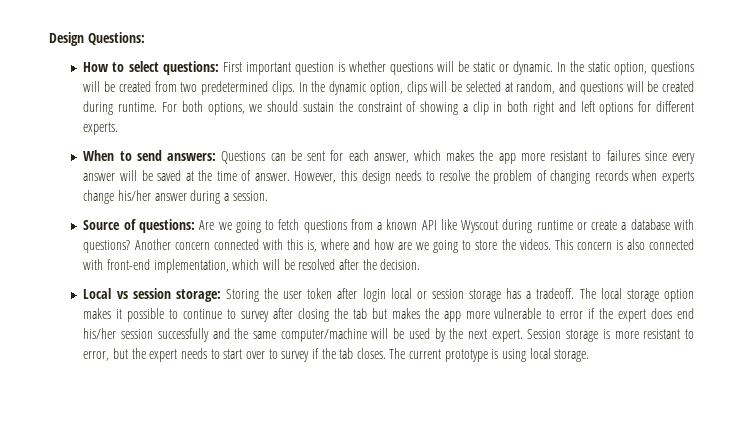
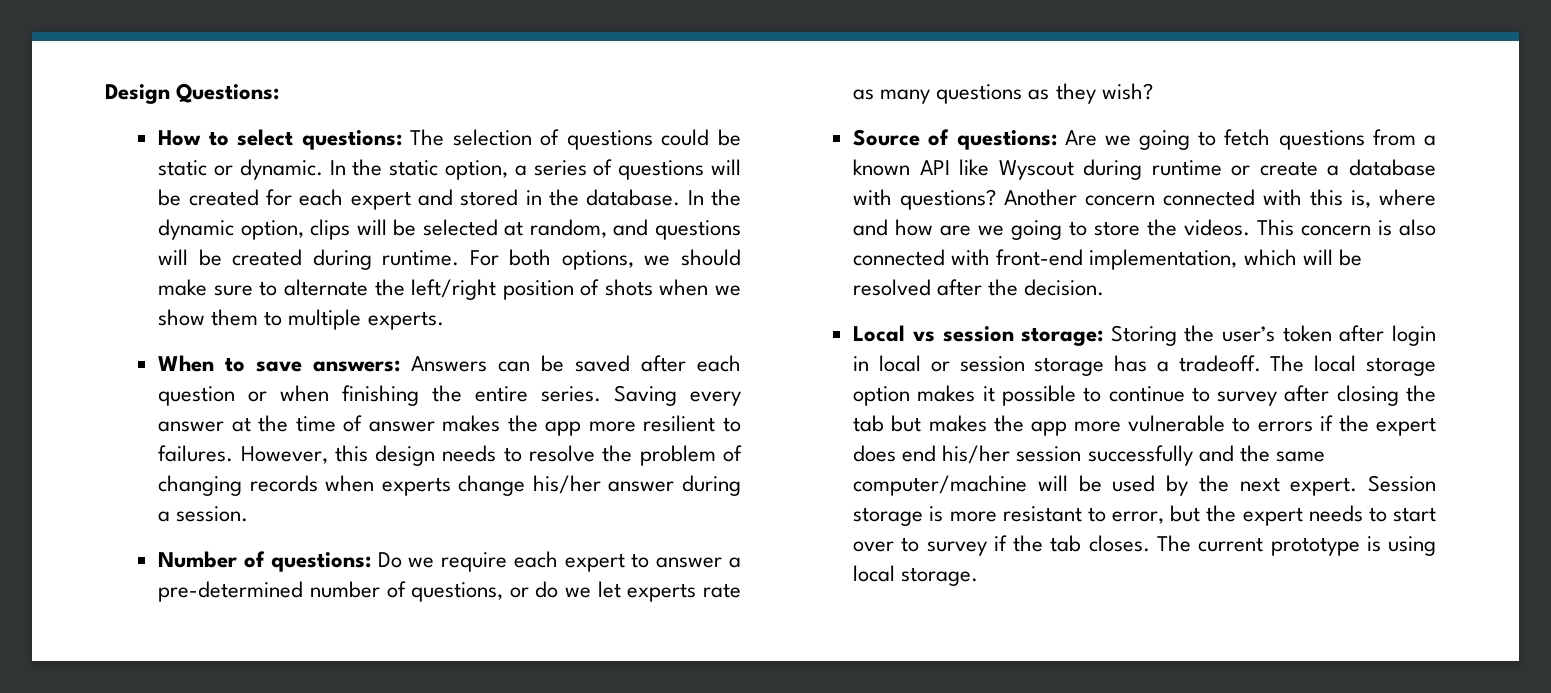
- How to select questions: First important question is whether questions will be static or dynamic.
+ How to select questions: The selection of questions could be static or dynamic.
- In the static option, questions will be created from two predetermined clips.
+ In the static option, a series of questions will be created for each expert and stored in the database.
- For both options, we should sustain the constraint of showing a clip in both right and left options for different experts.
- When to send answers: Questions can be sent for each answer, which makes the app more resistant to failures since every answer will be saved at the time of answer.
+ For both options, we should make sure to alternate the left/right position of shots when we show them to multiple experts.
+ When to save answers: Answers can be saved after each question or when finishing the entire series. Saving every answer at the time of answer makes the app more resilient to failures.
+ Number of questions: Do we require each expert to answer a pre-determined number of questions, or do we let experts rate as many questions as they wish?
- Local vs session storage: Storing the user token after login local or session storage has a tradeoff.
+ Local vs session storage: Storing the user’s token after login in local or session storage has a tradeoff.
- The local storage option makes it possible to continue to survey after closing the tab but makes the app more vulnerable to error if the expert does end his/her session successfully and the same computer/machine will be used by the next expert.
+ The local storage option makes it possible to continue to survey after closing the tab but makes the app more vulnerable to errors if the expert does end his/her session successfully and the same computer/machine will be used by the next expert.

